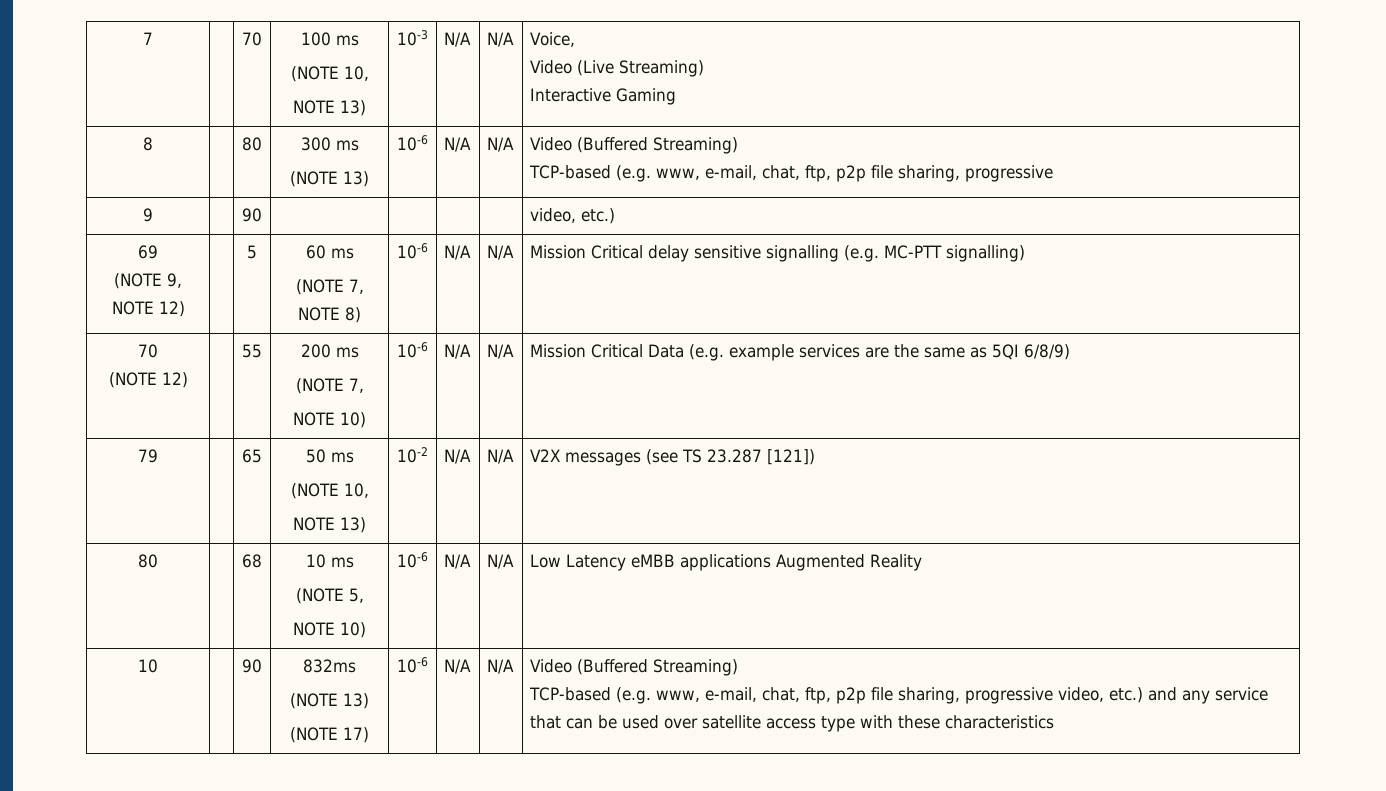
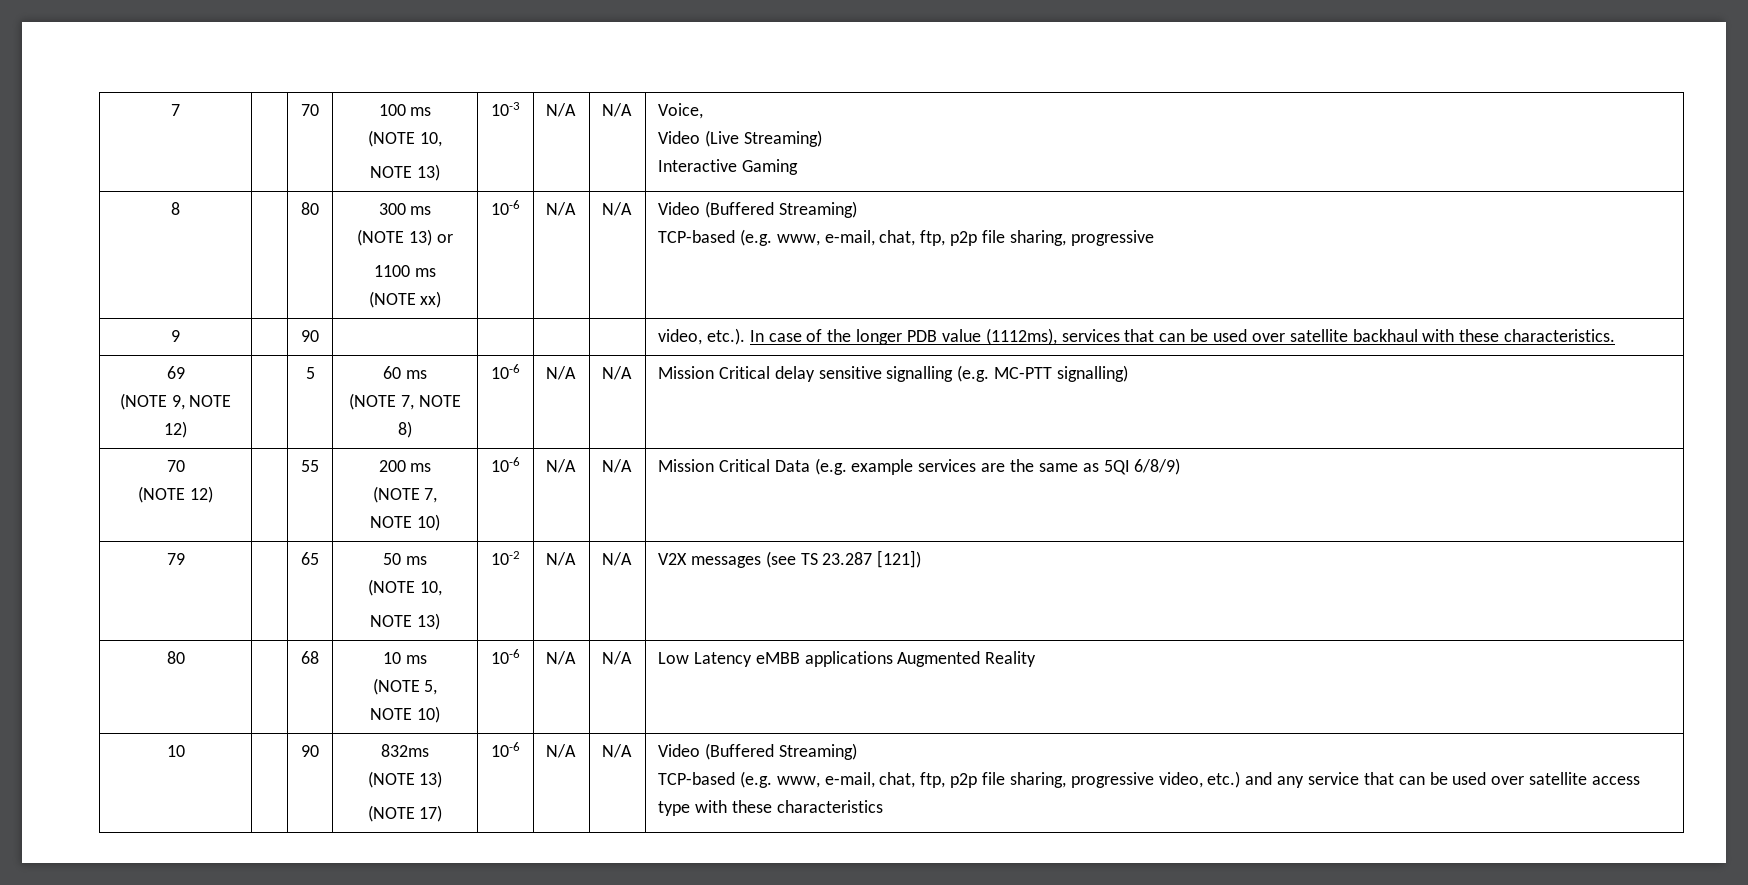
  8 | | 80 | 300 ms
- (NOTE 13) | 10-6 | N/A | N/A | Video (Buffered Streaming)
+ (NOTE 13) or
+ 1100 ms
+ (NOTE xx) | 10-6 | N/A | N/A | Video (Buffered Streaming)
- 9 | | 90 | | | | | video, etc.)
+ 9 | | 90 | | | | | video, etc.). In case of the longer PDB value (1112ms), services that can be used over satellite backhaul with these characteristics.

